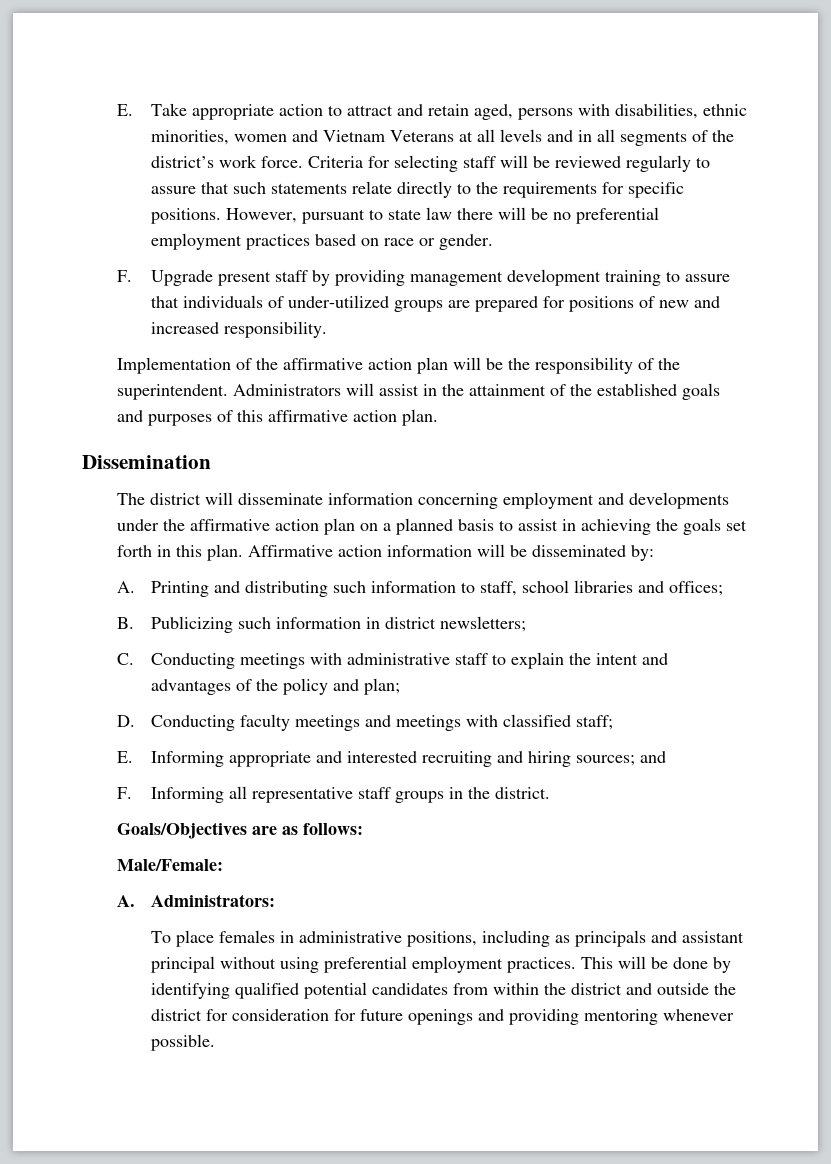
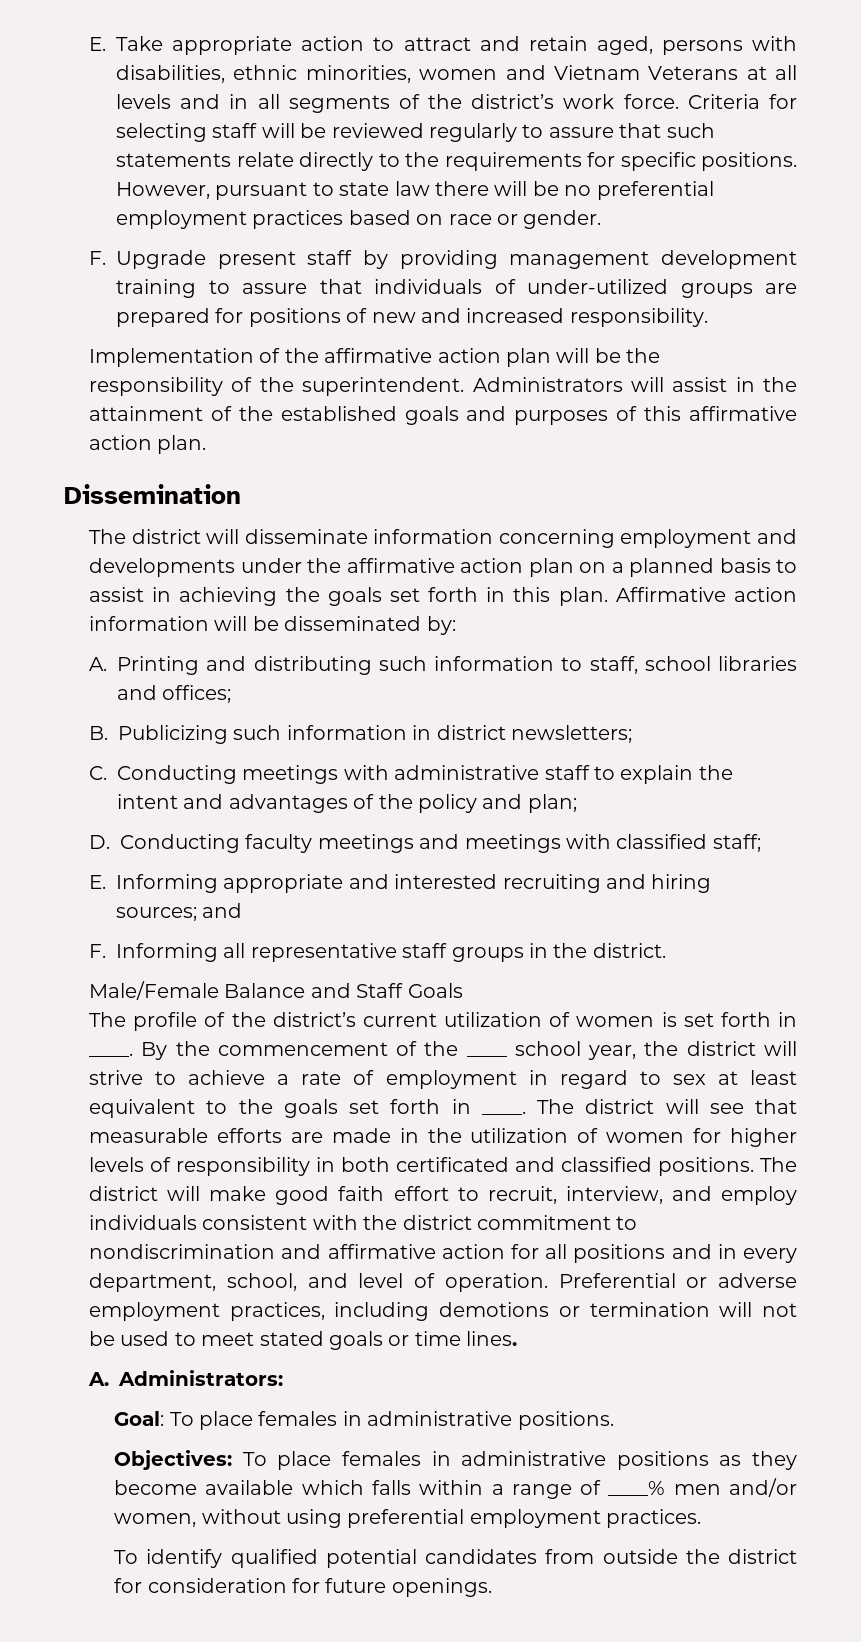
- Goals/Objectives are as follows:
- Male/Female:
+ Male/Female Balance and Staff Goals
+ The profile of the district’s current utilization of women is set forth in ____. By the commencement of the ____ school year, the district will strive to achieve a rate of employment in regard to sex at least equivalent to the goals set forth in ____. The district will see that measurable efforts are made in the utilization of women for higher levels of responsibility in both certificated and classified positions. The district will make good faith effort to recruit, interview, and employ individuals consistent with the district commitment to nondiscrimination and affirmative action for all positions and in every department, school, and level of operation. Preferential or adverse employment practices, including demotions or termination will not be used to meet stated goals or time lines.
- To place females in administrative positions, including as principals and assistant principal without using preferential employment practices. This will be done by identifying qualified potential candidates from within the district and outside the district for consideration for future openings and providing mentoring whenever possible.
+ Goal: To place females in administrative positions.
+ Objectives: To place females in administrative positions as they become available which falls within a range of ____% men and/or women, without using preferential employment practices.
+ To identify qualified potential candidates from outside the district for consideration for future openings.

